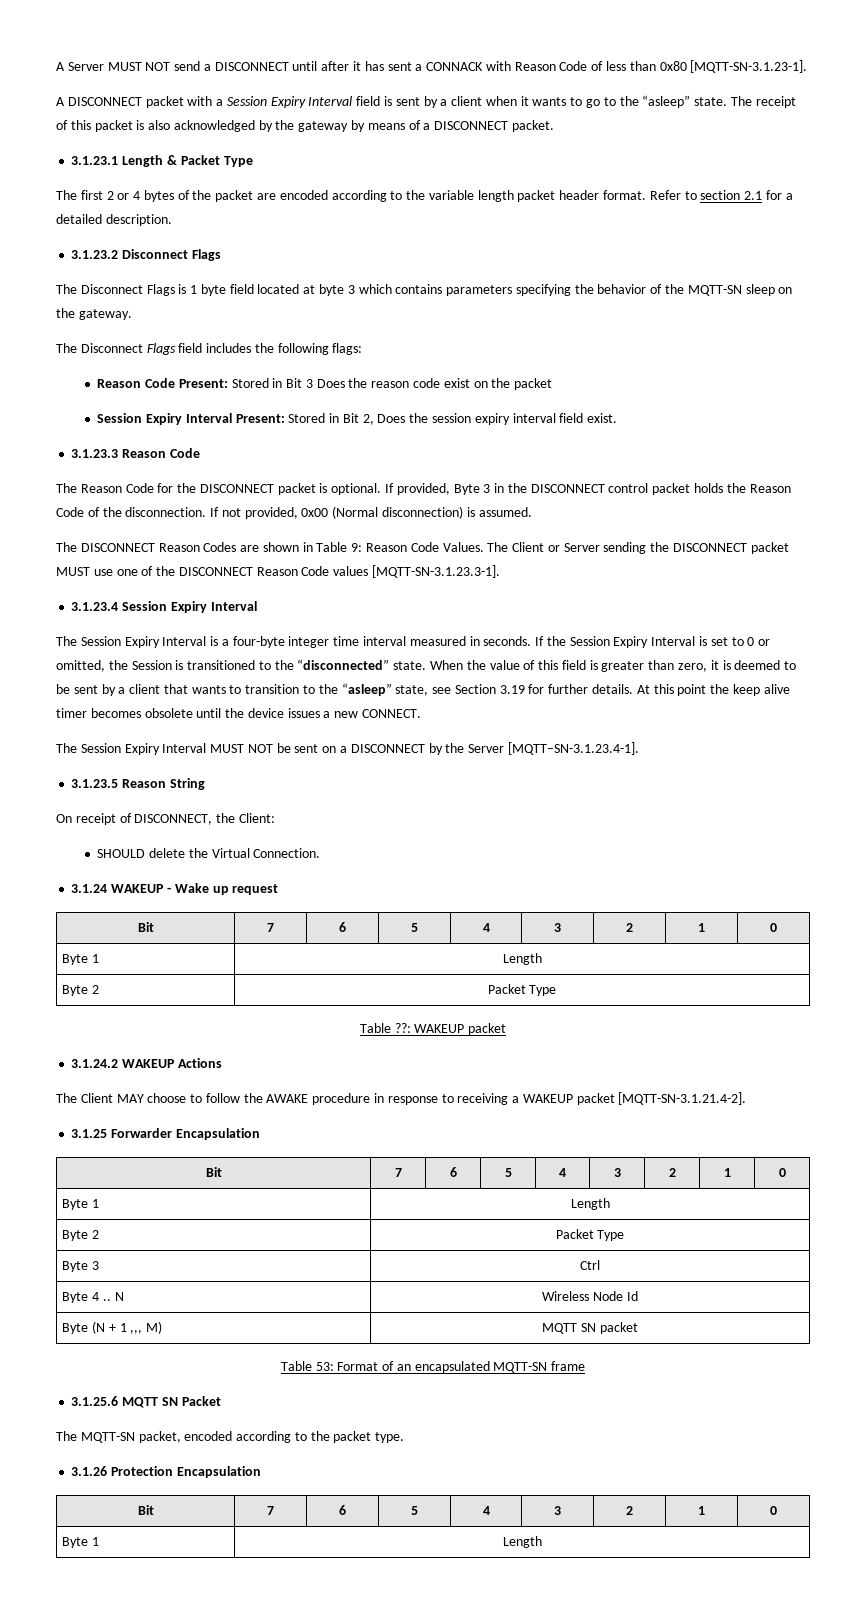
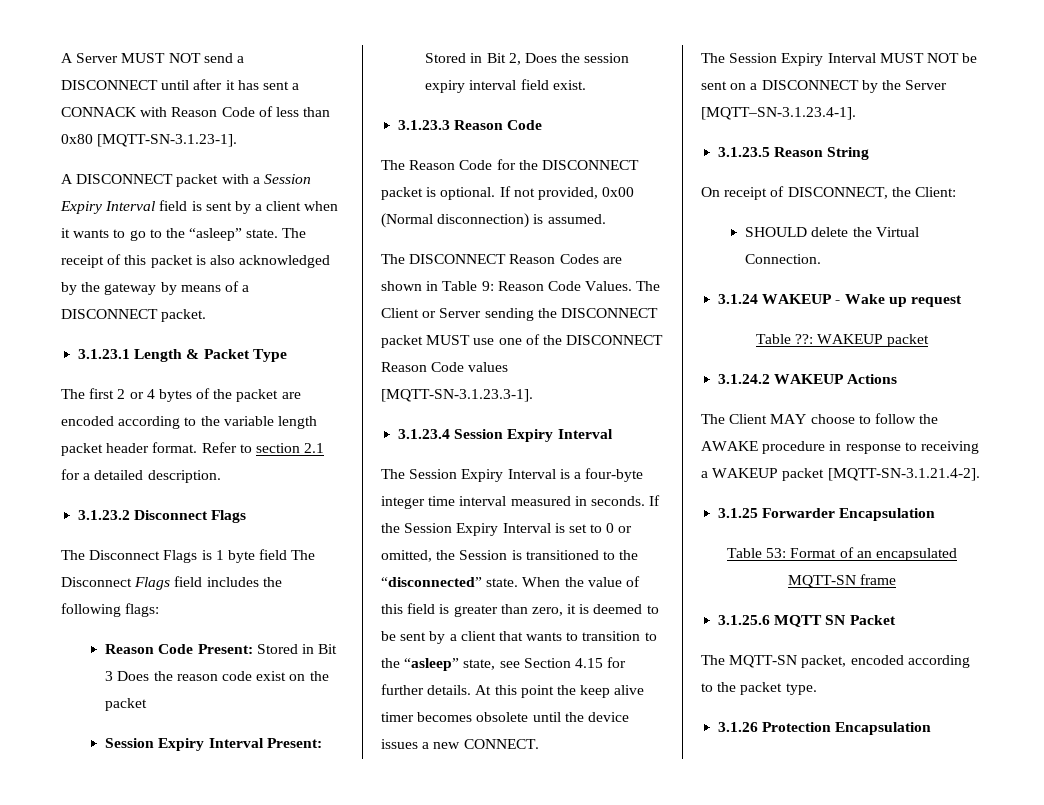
- The Disconnect Flags is 1 byte field located at byte 3 which contains parameters specifying the behavior of the MQTT-SN sleep on the gateway.
- The Disconnect Flags field includes the following flags:
+ The Disconnect Flags is 1 byte field The Disconnect Flags field includes the following flags:
- If provided, Byte 3 in the DISCONNECT control packet holds the Reason Code of the disconnection. If not provided, 0x00 (Normal disconnection) is assumed.
+ If not provided, 0x00 (Normal disconnection) is assumed.
- When the value of this field is greater than zero, it is deemed to be sent by a client that wants to transition to the “asleep” state, see Section 3.19 for further details.
+ When the value of this field is greater than zero, it is deemed to be sent by a client that wants to transition to the “asleep” state, see Section 4.15 for further details.
  3.1.24 WAKEUP - Wake up request
- Bit | 7 | 6 | 5 | 4 | 3 | 2 | 1 | 0
- Byte 1 | Length
- Byte 2 | Packet Type
  3.1.25 Forwarder Encapsulation
- Bit | 7 | 6 | 5 | 4 | 3 | 2 | 1 | 0
- Byte 1 | Length
- Byte 2 | Packet Type
- Byte 3 | Ctrl
- Byte 4 .. N | Wireless Node Id
- Byte (N + 1 ,,, M) | MQTT SN packet
  3.1.26 Protection Encapsulation
- Bit | 7 | 6 | 5 | 4 | 3 | 2 | 1 | 0
- Byte 1 | Length

